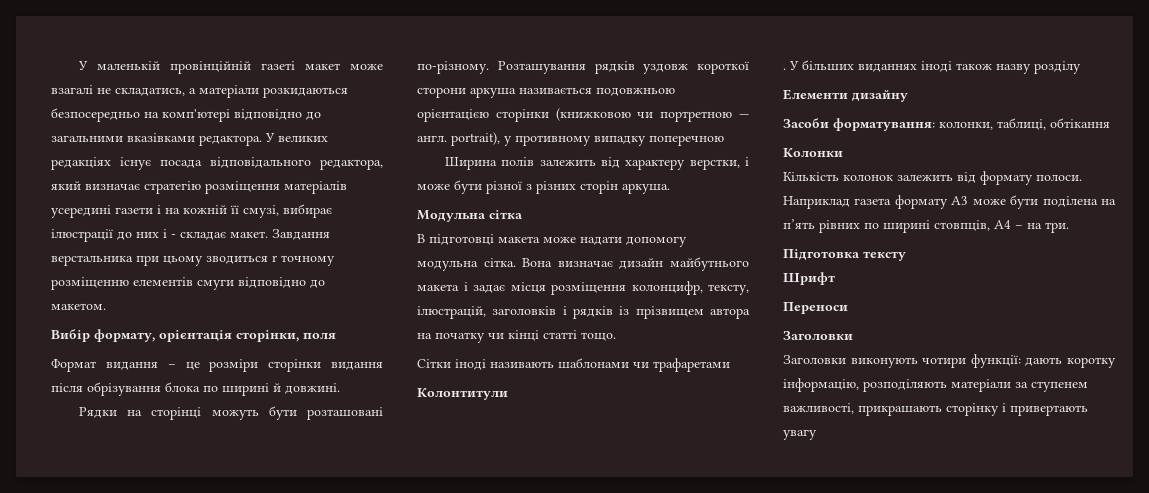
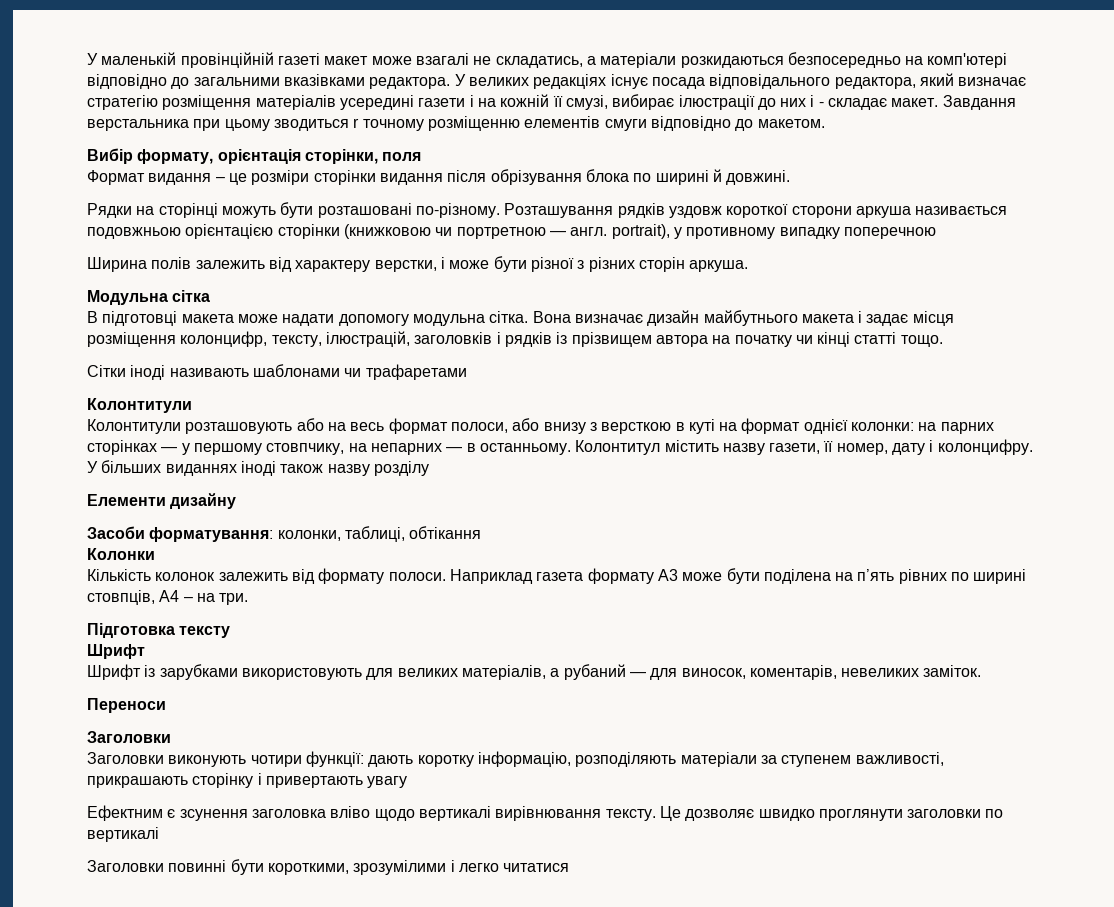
- .
+ Колонтитули розташовують або на весь формат полоси, або внизу з версткою в куті на формат однієї колонки: на парних сторінках — у першому стовпчику, на непарних — в останньому. Колонтитул містить назву газети, її номер, дату і колонцифру.
+ Шрифт із зарубками використовують для великих матеріалів, а рубаний — для виносок, коментарів, невеликих заміток.
+ Ефектним є зсунення заголовка вліво щодо вертикалі вирівнювання тексту. Це дозволяє швидко проглянути заголовки по вертикалі
+ Заголовки повинні бути короткими, зрозумілими і легко читатися

